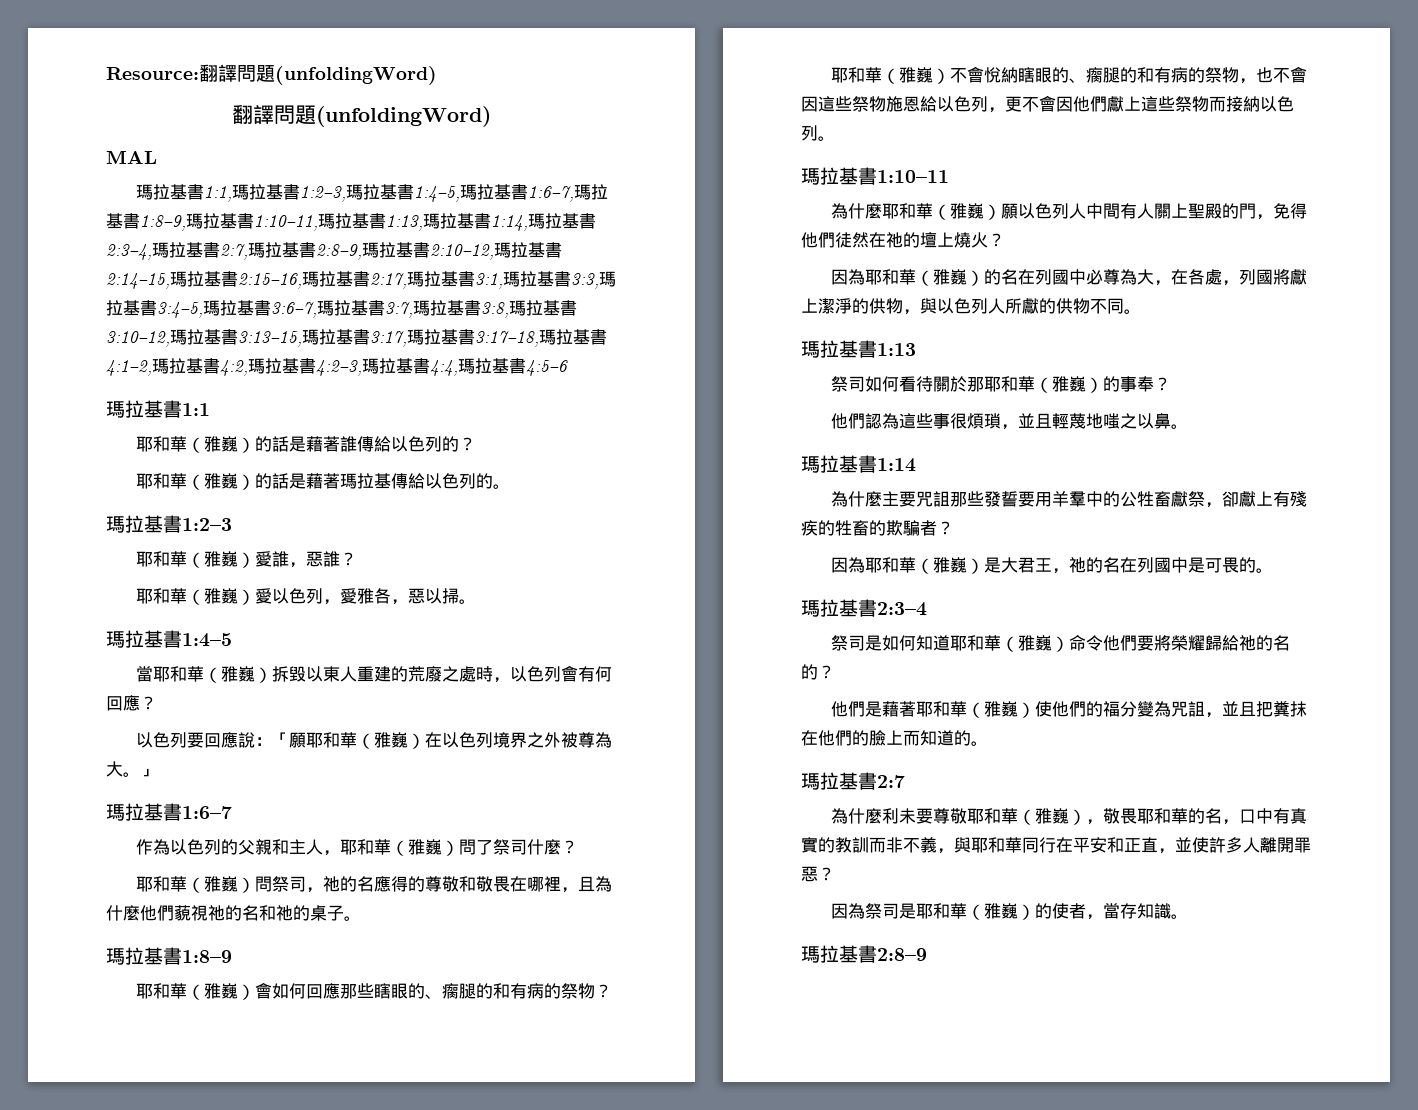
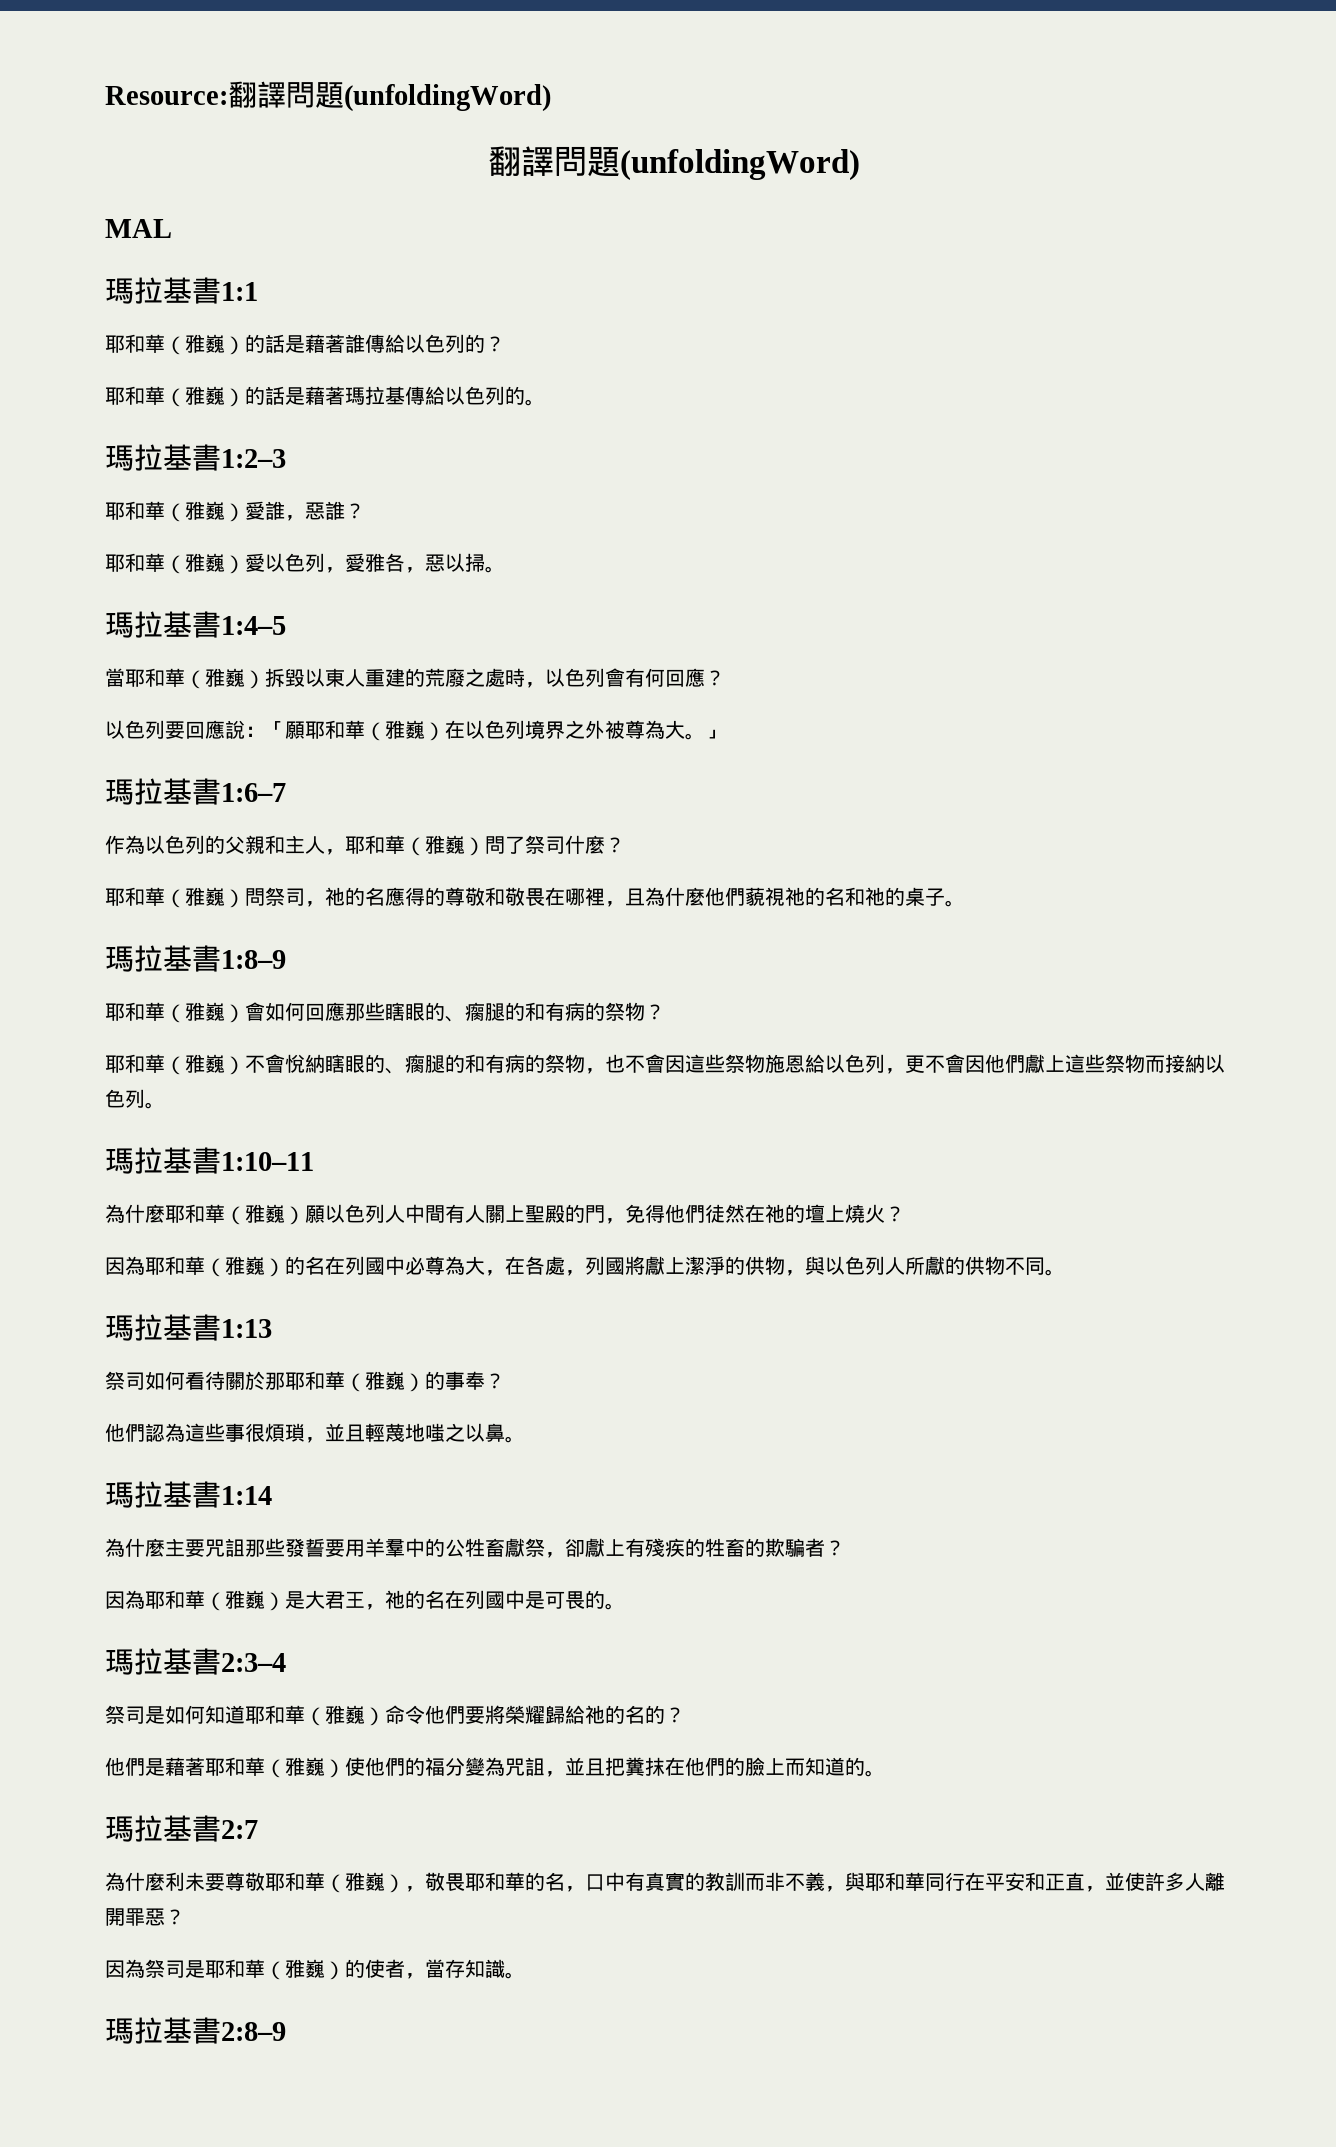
- 瑪拉基書1:1,瑪拉基書1:2–3,瑪拉基書1:4–5,瑪拉基書1:6–7,瑪拉基書1:8–9,瑪拉基書1:10–11,瑪拉基書1:13,瑪拉基書1:14,瑪拉基書2:3–4,瑪拉基書2:7,瑪拉基書2:8–9,瑪拉基書2:10–12,瑪拉基書2:14–15,瑪拉基書2:15–16,瑪拉基書2:17,瑪拉基書3:1,瑪拉基書3:3,瑪拉基書3:4–5,瑪拉基書3:6–7,瑪拉基書3:7,瑪拉基書3:8,瑪拉基書3:10–12,瑪拉基書3:13–15,瑪拉基書3:17,瑪拉基書3:17–18,瑪拉基書4:1–2,瑪拉基書4:2,瑪拉基書4:2–3,瑪拉基書4:4,瑪拉基書4:5–6

